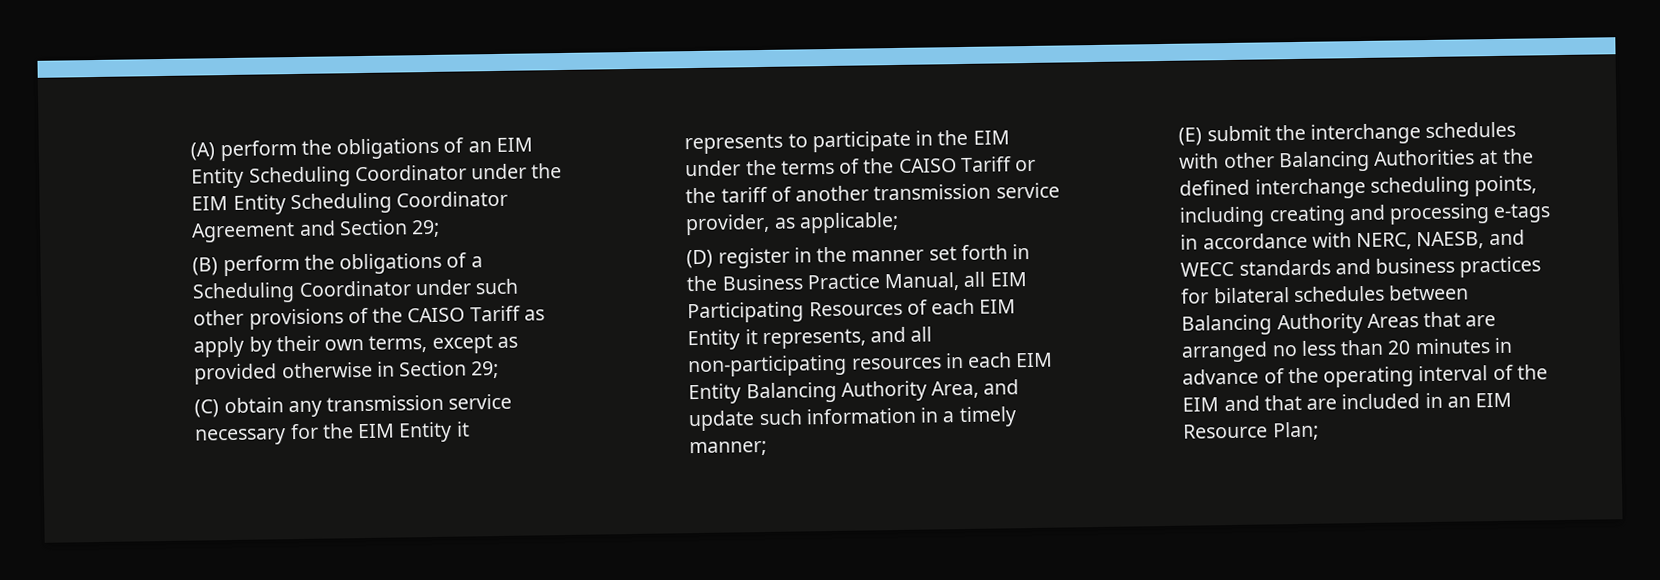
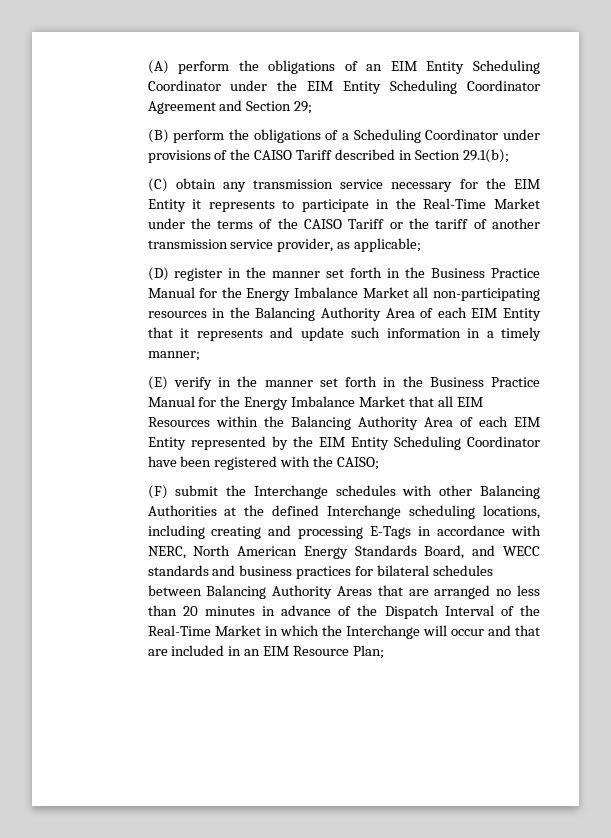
- (B) perform the obligations of a Scheduling Coordinator under such other provisions of the CAISO Tariff as apply by their own terms, except as provided otherwise in Section 29;
+ (B) perform the obligations of a Scheduling Coordinator under provisions of the CAISO Tariff described in Section 29.1(b);
- (C) obtain any transmission service necessary for the EIM Entity it represents to participate in the EIM under the terms of the CAISO Tariff or the tariff of another transmission service provider, as applicable;
+ (C) obtain any transmission service necessary for the EIM Entity it represents to participate in the Real-Time Market under the terms of the CAISO Tariff or the tariff of another transmission service provider, as applicable;
- (D) register in the manner set forth in the Business Practice Manual, all EIM Participating Resources of each EIM Entity it represents, and all non-participating resources in each EIM Entity Balancing Authority Area, and update such information in a timely manner;
+ (D) register in the manner set forth in the Business Practice Manual for the Energy Imbalance Market all non-participating resources in the Balancing Authority Area of each EIM Entity that it represents and update such information in a timely manner;
- (E) submit the interchange schedules with other Balancing Authorities at the defined interchange scheduling points, including creating and processing e-tags in accordance with NERC, NAESB, and WECC standards and business practices for bilateral schedules between Balancing Authority Areas that are arranged no less than 20 minutes in advance of the operating interval of the EIM and that are included in an EIM Resource Plan;
+ (E) verify in the manner set forth in the Business Practice Manual for the Energy Imbalance Market that all EIM Resources within the Balancing Authority Area of each EIM Entity represented by the EIM Entity Scheduling Coordinator have been registered with the CAISO;
+ (F) submit the Interchange schedules with other Balancing Authorities at the defined Interchange scheduling locations, including creating and processing E-Tags in accordance with NERC, North American Energy Standards Board, and WECC standards and business practices for bilateral schedules between Balancing Authority Areas that are arranged no less than 20 minutes in advance of the Dispatch Interval of the Real-Time Market in which the Interchange will occur and that are included in an EIM Resource Plan;

